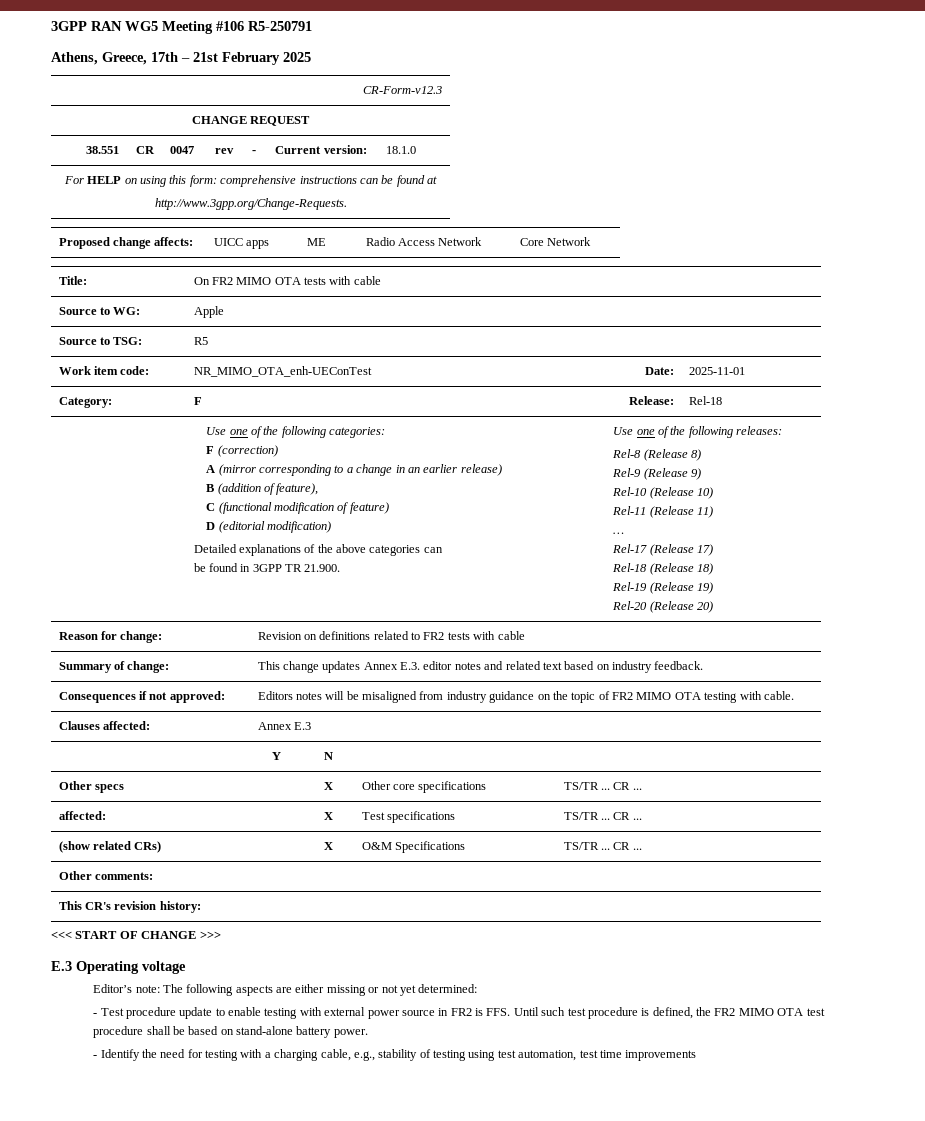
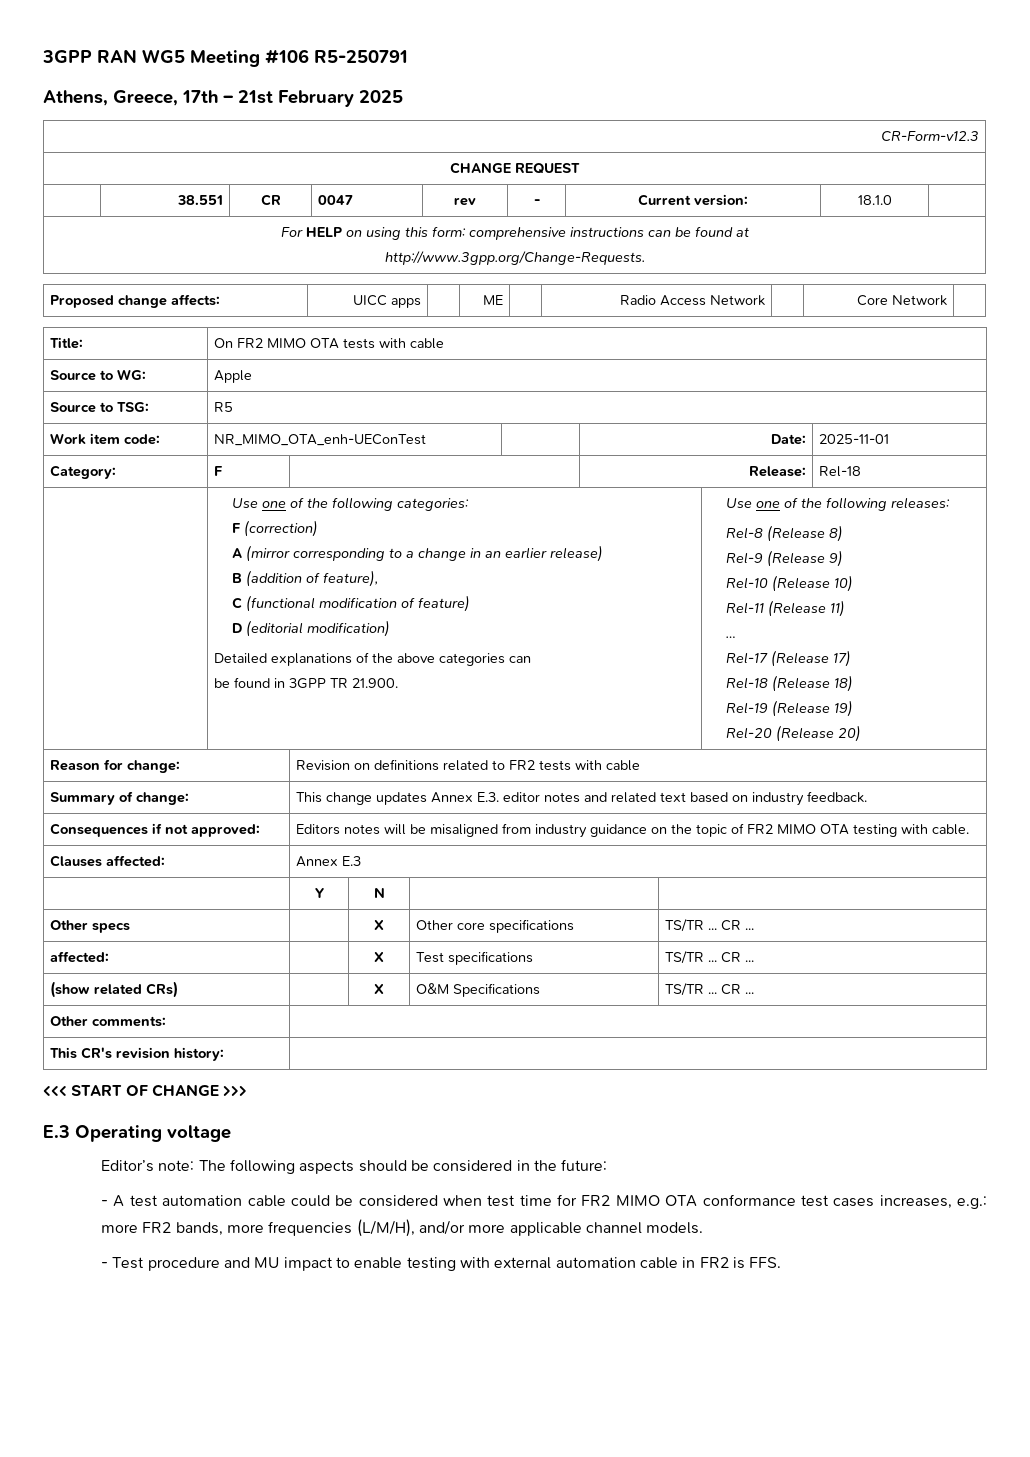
- Editor’s note: The following aspects are either missing or not yet determined:
+ Editor’s note: The following aspects should be considered in the future:
+ - A test automation cable could be considered when test time for FR2 MIMO OTA conformance test cases increases, e.g.: more FR2 bands, more frequencies (L/M/H), and/or more applicable channel models.
- - Test procedure update to enable testing with external power source in FR2 is FFS. Until such test procedure is defined, the FR2 MIMO OTA test procedure shall be based on stand-alone battery power.
- - Identify the need for testing with a charging cable, e.g., stability of testing using test automation, test time improvements
+ - Test procedure and MU impact to enable testing with external automation cable in FR2 is FFS.

